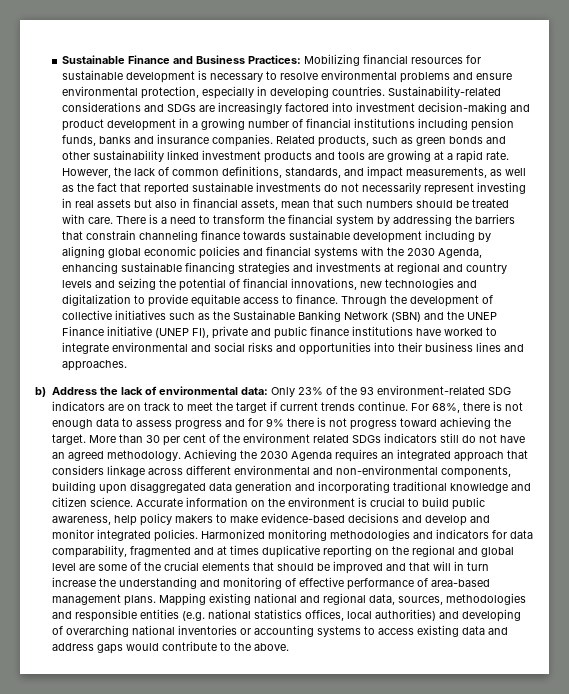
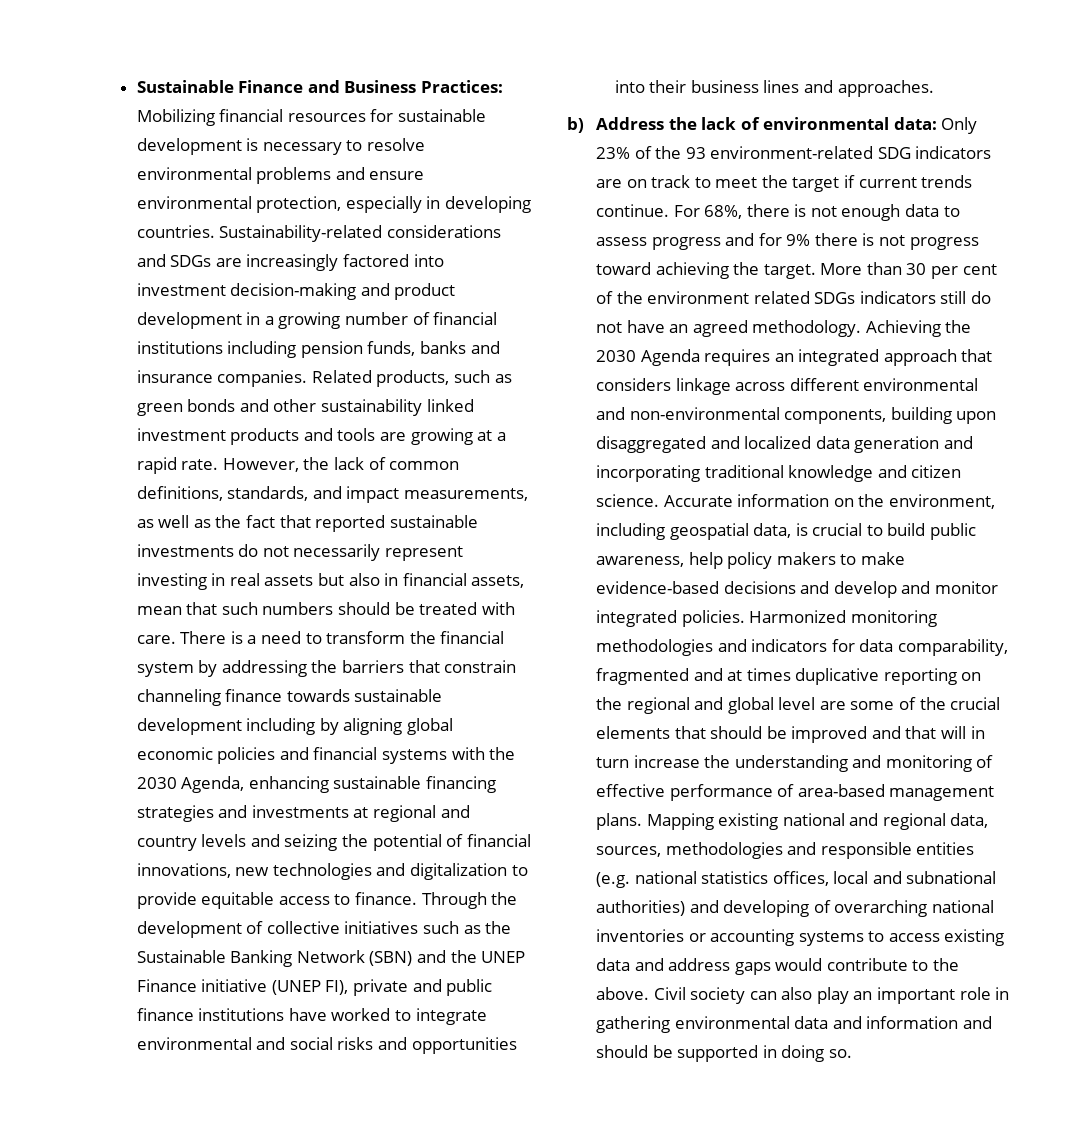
- Achieving the 2030 Agenda requires an integrated approach that considers linkage across different environmental and non-environmental components, building upon disaggregated data generation and incorporating traditional knowledge and citizen science.
+ Achieving the 2030 Agenda requires an integrated approach that considers linkage across different environmental and non-environmental components, building upon disaggregated and localized data generation and incorporating traditional knowledge and citizen science.
- Accurate information on the environment is crucial to build public awareness, help policy makers to make evidence-based decisions and develop and monitor integrated policies.
+ Accurate information on the environment, including geospatial data, is crucial to build public awareness, help policy makers to make evidence-based decisions and develop and monitor integrated policies.
- Mapping existing national and regional data, sources, methodologies and responsible entities (e.g. national statistics offices, local authorities) and developing of overarching national inventories or accounting systems to access existing data and address gaps would contribute to the above.
+ Mapping existing national and regional data, sources, methodologies and responsible entities (e.g. national statistics offices, local and subnational authorities) and developing of overarching national inventories or accounting systems to access existing data and address gaps would contribute to the above.
+ Civil society can also play an important role in gathering environmental data and information and should be supported in doing so.

